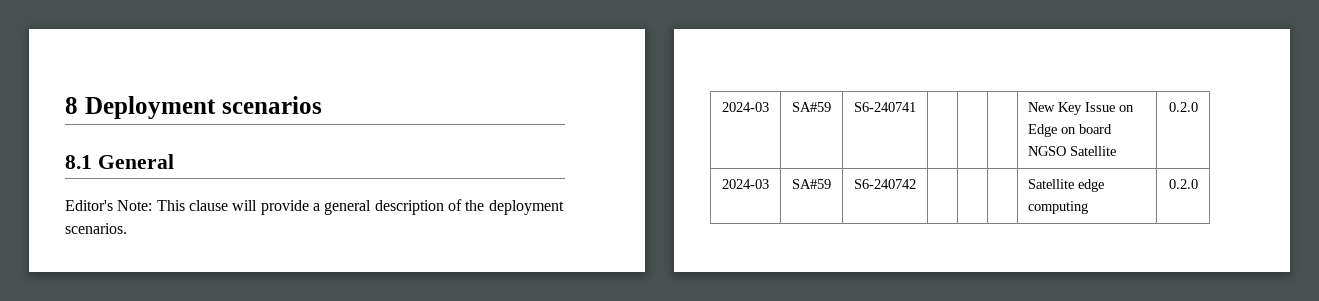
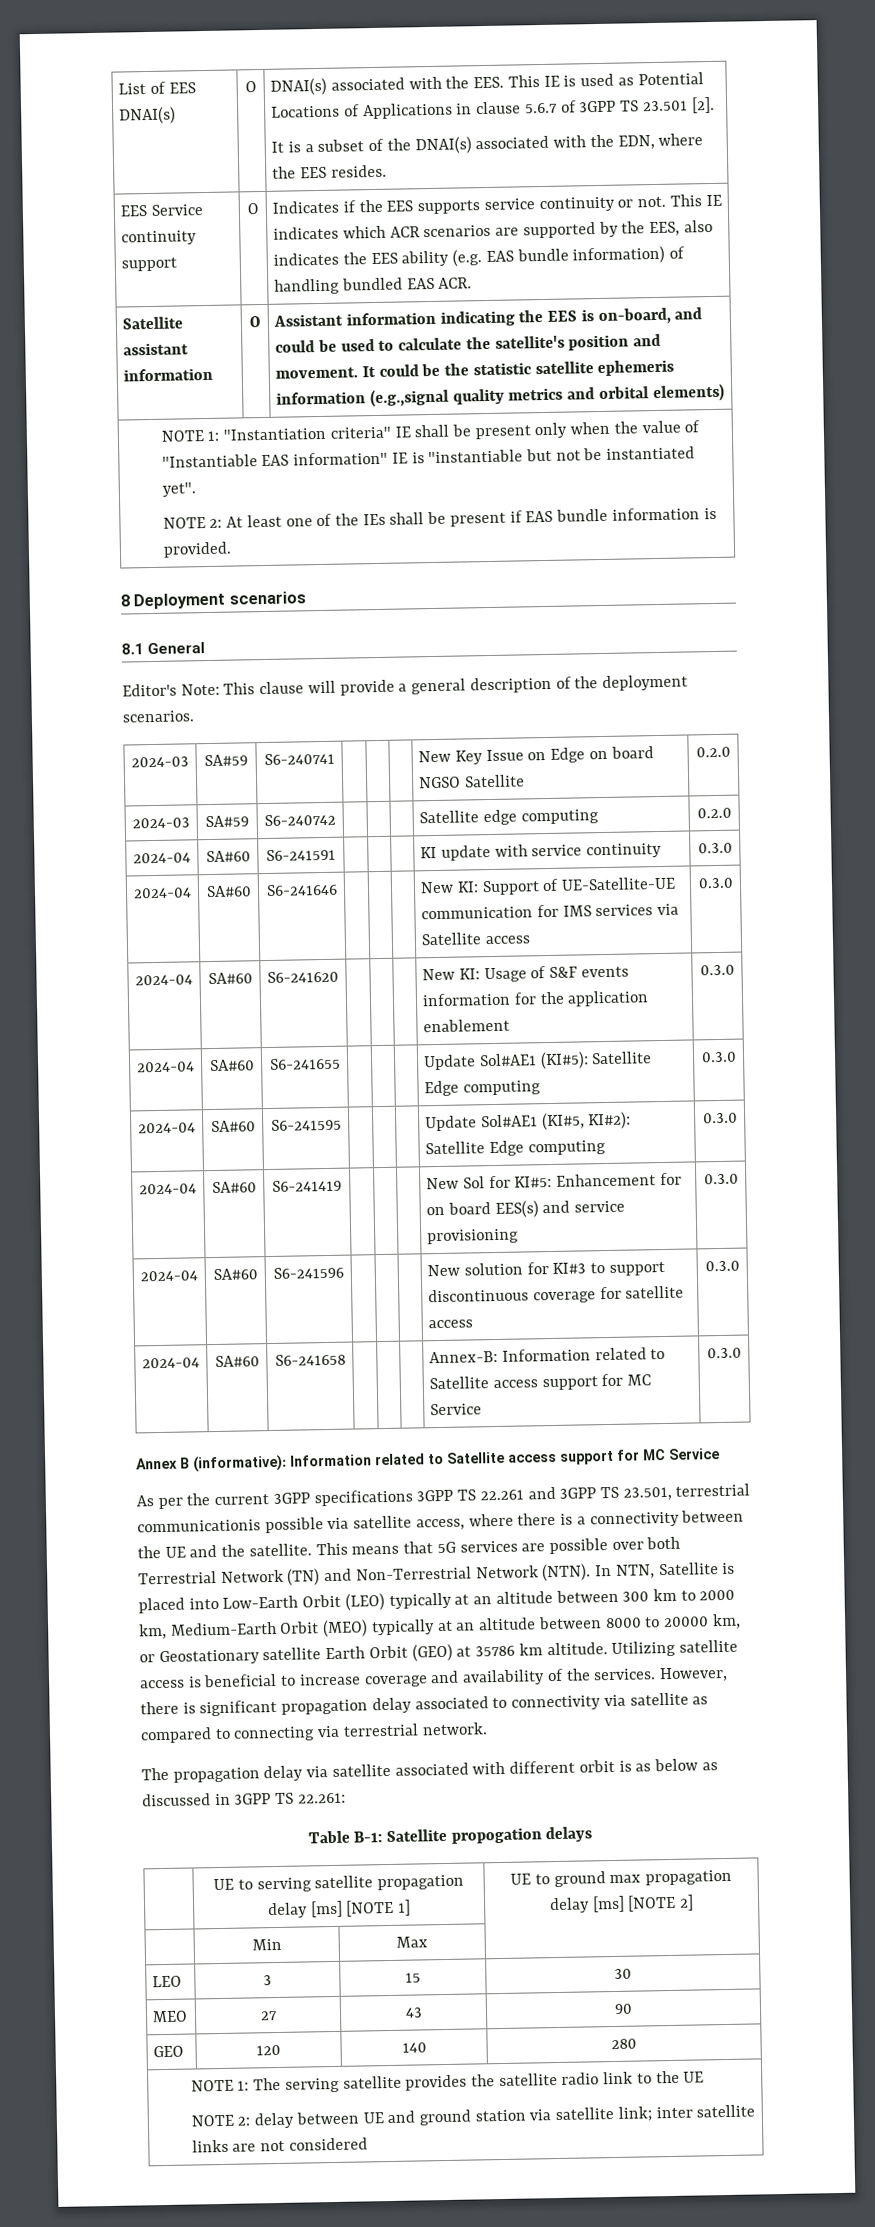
+ List of EES DNAI(s) | O | DNAI(s) associated with the EES. This IE is used as Potential Locations of Applications in clause 5.6.7 of 3GPP TS 23.501 [2].
+ It is a subset of the DNAI(s) associated with the EDN, where the EES resides.
+ EES Service continuity support | O | Indicates if the EES supports service continuity or not. This IE indicates which ACR scenarios are supported by the EES, also indicates the EES ability (e.g. EAS bundle information) of handling bundled EAS ACR.
+ Satellite assistant information | O | Assistant information indicating the EES is on-board, and could be used to calculate the satellite's position and movement. It could be the statistic satellite ephemeris information (e.g.,signal quality metrics and orbital elements)
+ NOTE 1: "Instantiation criteria" IE shall be present only when the value of "Instantiable EAS information" IE is "instantiable but not be instantiated yet".
+ NOTE 2: At least one of the IEs shall be present if EAS bundle information is provided.
+ 2024-04 | SA#60 | S6-241591 | | | | KI update with service continuity | 0.3.0
+ 2024-04 | SA#60 | S6-241646 | | | | New KI: Support of UE-Satellite-UE communication for IMS services via Satellite access | 0.3.0
+ 2024-04 | SA#60 | S6-241620 | | | | New KI: Usage of S&F events information for the application enablement | 0.3.0
+ 2024-04 | SA#60 | S6-241655 | | | | Update Sol#AE1 (KI#5): Satellite Edge computing | 0.3.0
+ 2024-04 | SA#60 | S6-241595 | | | | Update Sol#AE1 (KI#5, KI#2): Satellite Edge computing | 0.3.0
+ 2024-04 | SA#60 | S6-241419 | | | | New Sol for KI#5: Enhancement for on board EES(s) and service provisioning | 0.3.0
+ 2024-04 | SA#60 | S6-241596 | | | | New solution for KI#3 to support discontinuous coverage for satellite access | 0.3.0
+ 2024-04 | SA#60 | S6-241658 | | | | Annex-B: Information related to Satellite access support for MC Service | 0.3.0
+ Annex B (informative): Information related to Satellite access support for MC Service
+ As per the current 3GPP specifications 3GPP TS 22.261 and 3GPP TS 23.501, terrestrial communicationis possible via satellite access, where there is a connectivity between the UE and the satellite. This means that 5G services are possible over both Terrestrial Network (TN) and Non-Terrestrial Network (NTN). In NTN, Satellite is placed into Low-Earth Orbit (LEO) typically at an altitude between 300 km to 2000 km, Medium-Earth Orbit (MEO) typically at an altitude between 8000 to 20000 km, or Geostationary satellite Earth Orbit (GEO) at 35786 km altitude. Utilizing satellite access is beneficial to increase coverage and availability of the services. However, there is significant propagation delay associated to connectivity via satellite as compared to connecting via terrestrial network.
+ The propagation delay via satellite associated with different orbit is as below as discussed in 3GPP TS 22.261:
+ Table B-1: Satellite propogation delays
+ | UE to serving satellite propagation delay [ms] [NOTE 1] | UE to ground max propagation delay [ms] [NOTE 2]
+ | Min | Max |
+ LEO | 3 | 15 | 30
+ MEO | 27 | 43 | 90
+ GEO | 120 | 140 | 280
+ NOTE 1: The serving satellite provides the satellite radio link to the UE
+ NOTE 2: delay between UE and ground station via satellite link; inter satellite links are not considered

